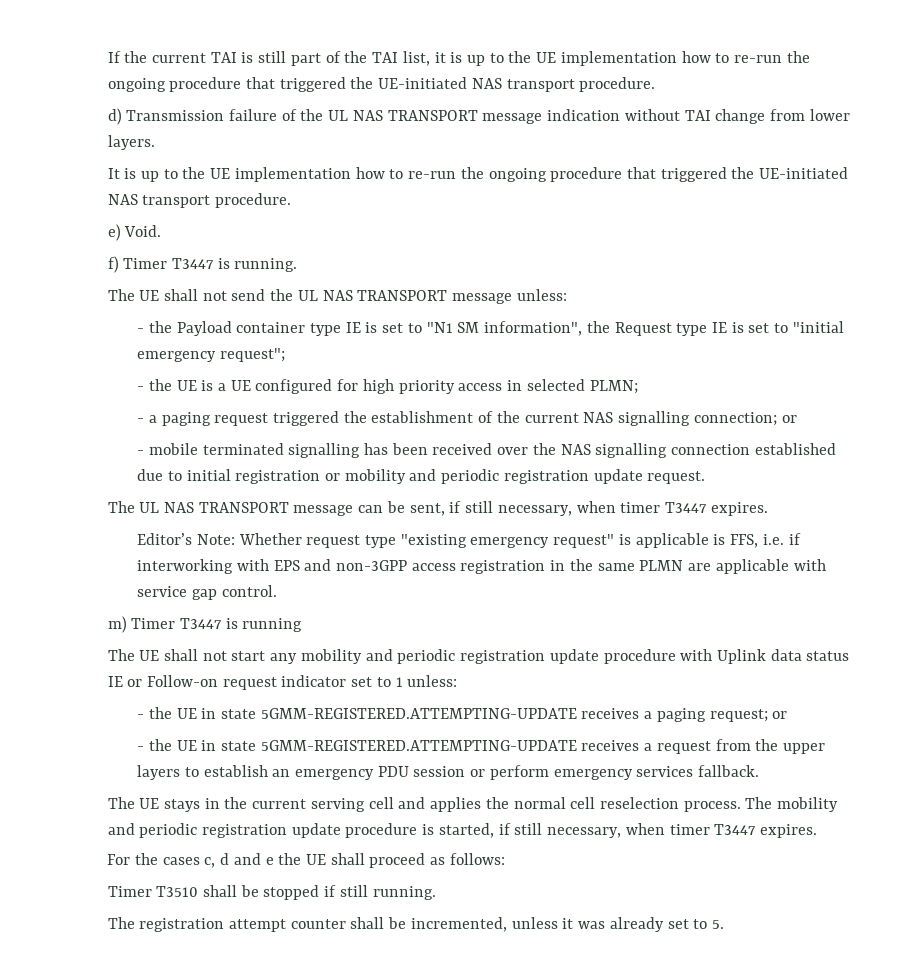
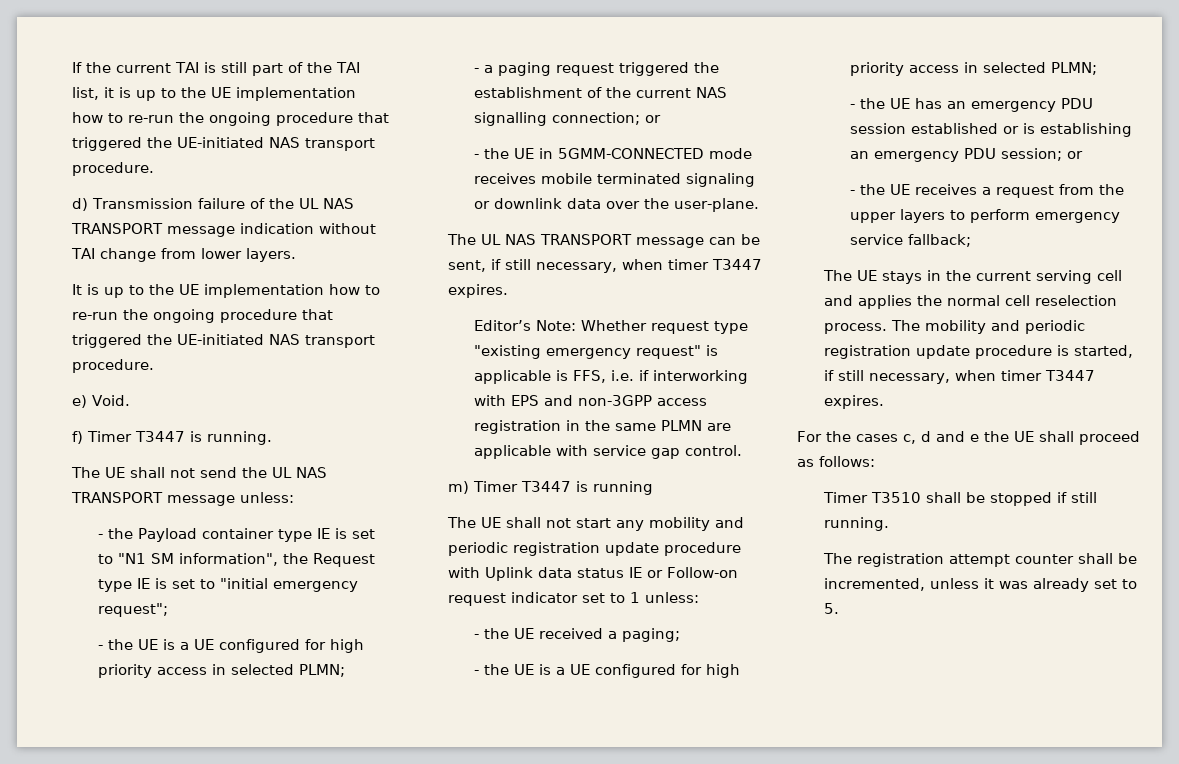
- - mobile terminated signalling has been received over the NAS signalling connection established due to initial registration or mobility and periodic registration update request.
+ - the UE in 5GMM-CONNECTED mode receives mobile terminated signaling or downlink data over the user-plane.
- - the UE in state 5GMM-REGISTERED.ATTEMPTING-UPDATE receives a paging request; or
- - the UE in state 5GMM-REGISTERED.ATTEMPTING-UPDATE receives a request from the upper layers to establish an emergency PDU session or perform emergency services fallback.
+ - the UE received a paging;
+ - the UE is a UE configured for high priority access in selected PLMN;
+ - the UE has an emergency PDU session established or is establishing an emergency PDU session; or
+ - the UE receives a request from the upper layers to perform emergency service fallback;

